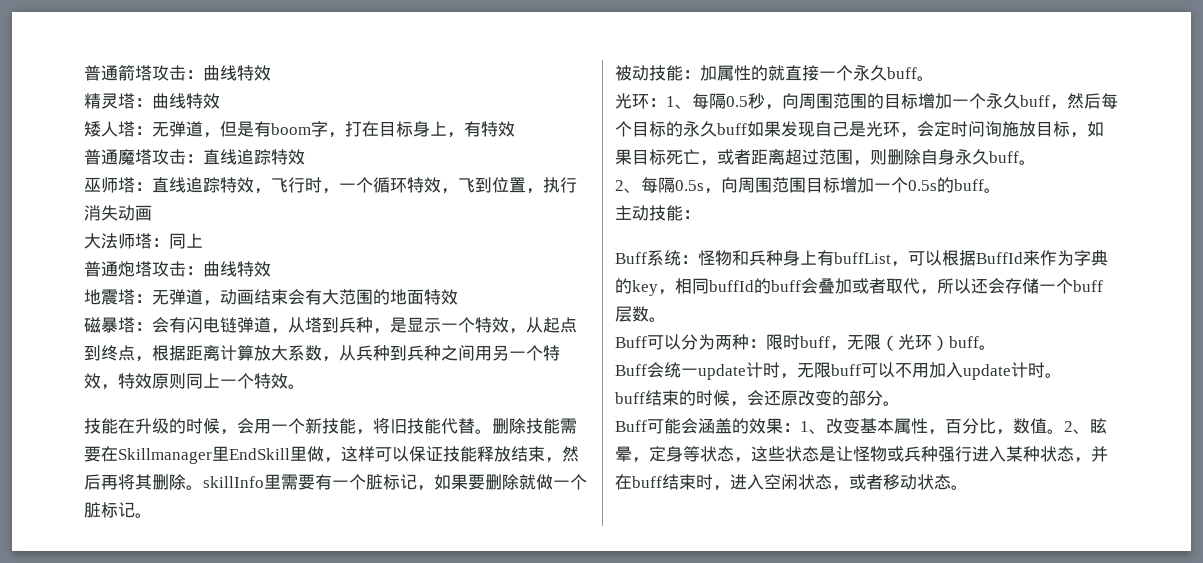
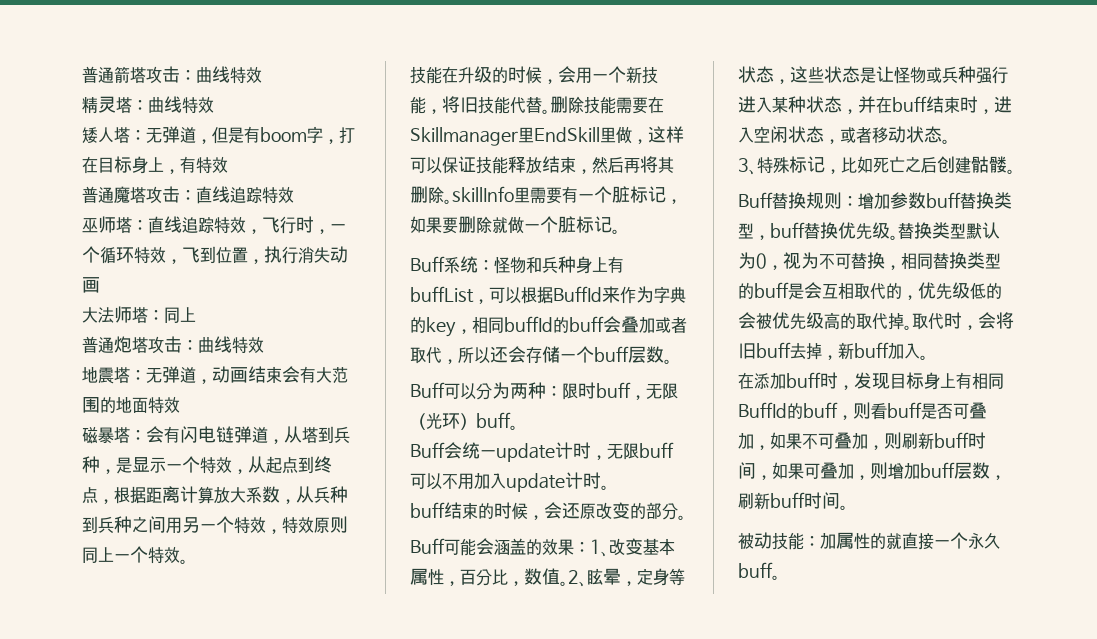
- 被动技能：加属性的就直接一个永久buff。
- 光环：1、每隔0.5秒，向周围范围的目标增加一个永久buff，然后每个目标的永久buff如果发现自己是光环，会定时问询施放目标，如果目标死亡，或者距离超过范围，则删除自身永久buff。
- 2、每隔0.5s，向周围范围目标增加一个0.5s的buff。
- 主动技能：
+ 3、特殊标记，比如死亡之后创建骷髅。
+ Buff替换规则：增加参数buff替换类型，buff替换优先级。替换类型默认为0，视为不可替换，相同替换类型的buff是会互相取代的，优先级低的会被优先级高的取代掉。取代时，会将旧buff去掉，新buff加入。
+ 在添加buff时，发现目标身上有相同BuffId的buff，则看buff是否可叠加，如果不可叠加，则刷新buff时间，如果可叠加，则增加buff层数，刷新buff时间。
+ 被动技能：加属性的就直接一个永久buff。

